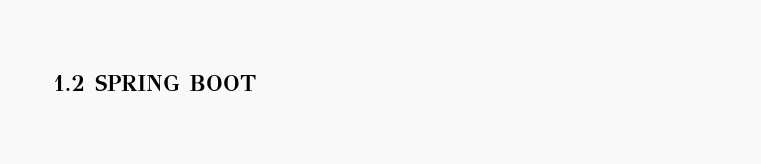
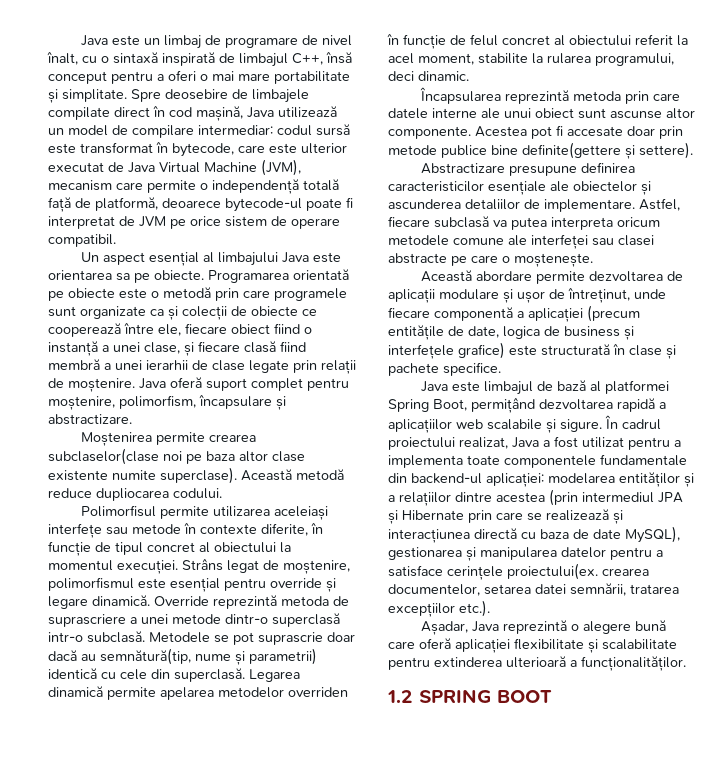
+ Java este un limbaj de programare de nivel înalt, cu o sintaxă inspirată de limbajul C++, însă conceput pentru a oferi o mai mare portabilitate și simplitate. Spre deosebire de limbajele compilate direct în cod mașină, Java utilizează un model de compilare intermediar: codul sursă este transformat în bytecode, care este ulterior executat de Java Virtual Machine (JVM), mecanism care permite o independență totală față de platformă, deoarece bytecode-ul poate fi interpretat de JVM pe orice sistem de operare compatibil.
+ Un aspect esențial al limbajului Java este orientarea sa pe obiecte. Programarea orientată pe obiecte este o metodă prin care programele sunt organizate ca și colecții de obiecte ce cooperează între ele, fiecare obiect fiind o instanță a unei clase, și fiecare clasă fiind membră a unei ierarhii de clase legate prin relații de moștenire. Java oferă suport complet pentru moștenire, polimorfism, încapsulare și abstractizare.
+ Moștenirea permite crearea subclaselor(clase noi pe baza altor clase existente numite superclase). Această metodă reduce dupliocarea codului.
+ Polimorfisul permite utilizarea aceleiași interfețe sau metode în contexte diferite, în funcție de tipul concret al obiectului la momentul execuției. Strâns legat de moștenire, polimorfismul este esențial pentru override și legare dinamică. Override reprezintă metoda de suprascriere a unei metode dintr-o superclasă intr-o subclasă. Metodele se pot suprascrie doar dacă au semnătură(tip, nume și parametrii) identică cu cele din superclasă. Legarea dinamică permite apelarea metodelor overriden în funcție de felul concret al obiectului referit la acel moment, stabilite la rularea programului, deci dinamic.
+ Încapsularea reprezintă metoda prin care datele interne ale unui obiect sunt ascunse altor componente. Acestea pot fi accesate doar prin metode publice bine definite(gettere și settere).
+ Abstractizare presupune definirea caracteristicilor esențiale ale obiectelor și ascunderea detaliilor de implementare. Astfel, fiecare subclasă va putea interpreta oricum metodele comune ale interfeței sau clasei abstracte pe care o moștenește.
+ Această abordare permite dezvoltarea de aplicații modulare și ușor de întreținut, unde fiecare componentă a aplicației (precum entitățile de date, logica de business și interfețele grafice) este structurată în clase și pachete specifice.
+ Java este limbajul de bază al platformei Spring Boot, permițând dezvoltarea rapidă a aplicațiilor web scalabile și sigure. În cadrul proiectului realizat, Java a fost utilizat pentru a implementa toate componentele fundamentale din backend-ul aplicației: modelarea entităților și a relațiilor dintre acestea (prin intermediul JPA și Hibernate prin care se realizează și interacțiunea directă cu baza de date MySQL), gestionarea și manipularea datelor pentru a satisface cerințele proiectului(ex. crearea documentelor, setarea datei semnării, tratarea excepțiilor etc.).
+ Așadar, Java reprezintă o alegere bună care oferă aplicației flexibilitate și scalabilitate pentru extinderea ulterioară a funcționalităților.

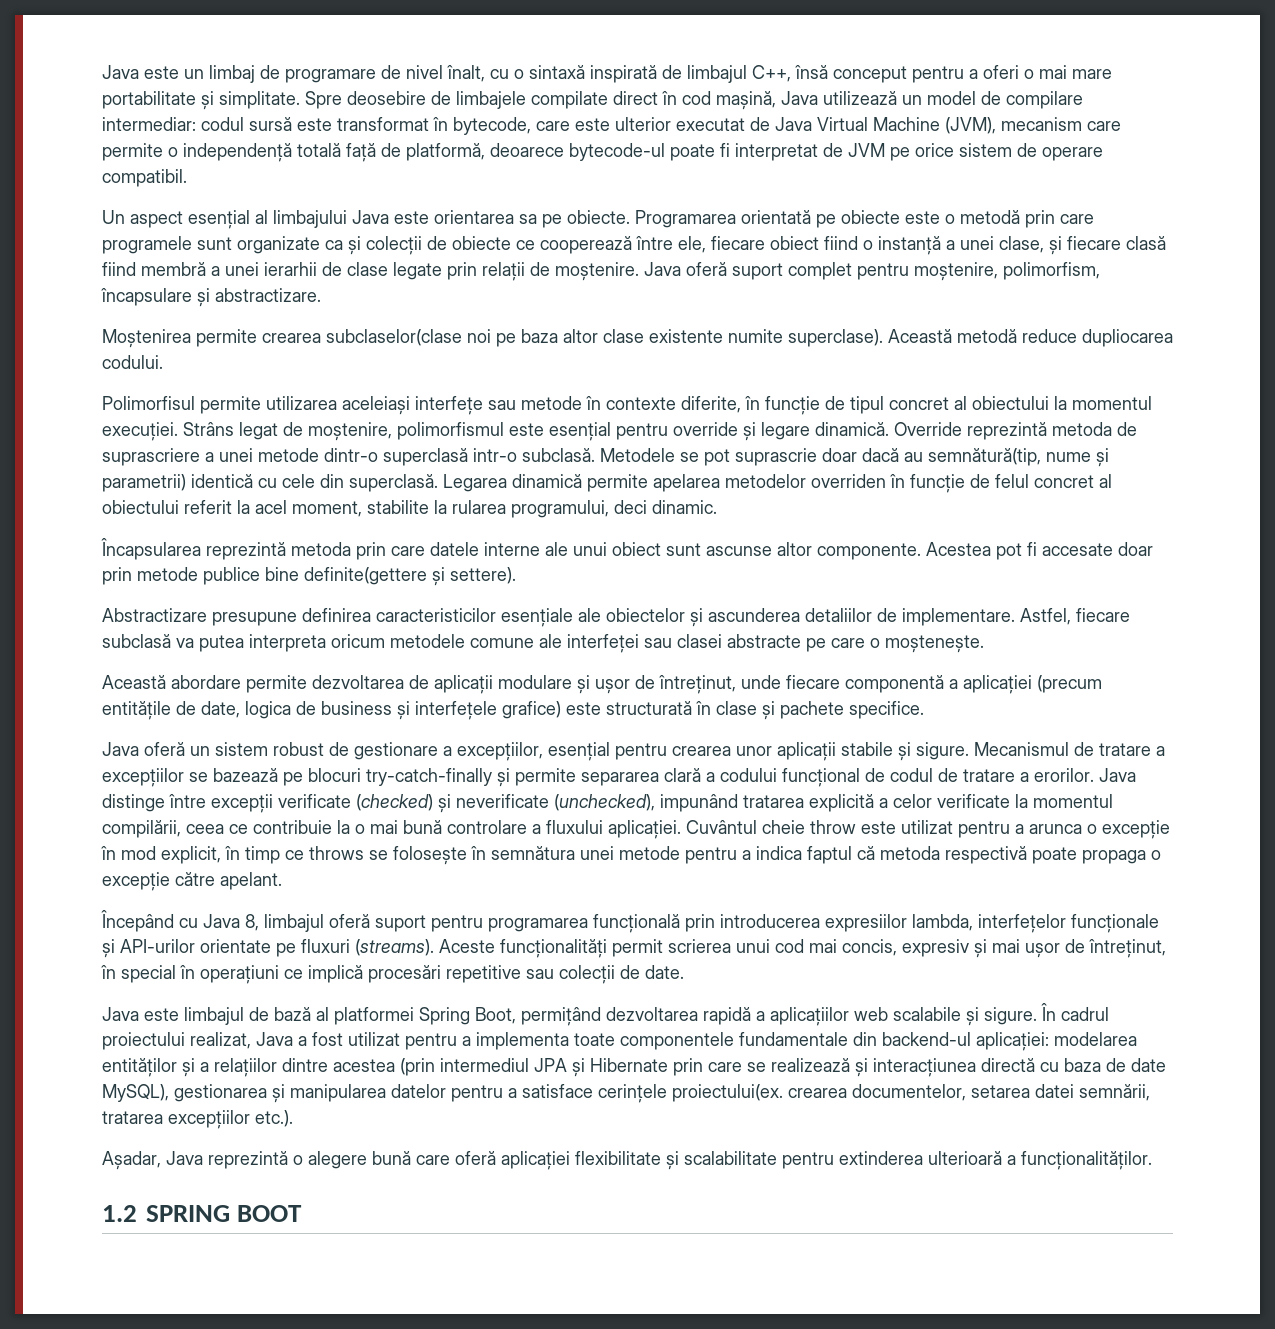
+ Java oferă un sistem robust de gestionare a excepțiilor, esențial pentru crearea unor aplicații stabile și sigure. Mecanismul de tratare a excepțiilor se bazează pe blocuri try-catch-finally și permite separarea clară a codului funcțional de codul de tratare a erorilor. Java distinge între excepții verificate (checked) și neverificate (unchecked), impunând tratarea explicită a celor verificate la momentul compilării, ceea ce contribuie la o mai bună controlare a fluxului aplicației. Cuvântul cheie throw este utilizat pentru a arunca o excepție în mod explicit, în timp ce throws se folosește în semnătura unei metode pentru a indica faptul că metoda respectivă poate propaga o excepție către apelant.
+ Începând cu Java 8, limbajul oferă suport pentru programarea funcțională prin introducerea expresiilor lambda, interfețelor funcționale și API-urilor orientate pe fluxuri (streams). Aceste funcționalități permit scrierea unui cod mai concis, expresiv și mai ușor de întreținut, în special în operațiuni ce implică procesări repetitive sau colecții de date.

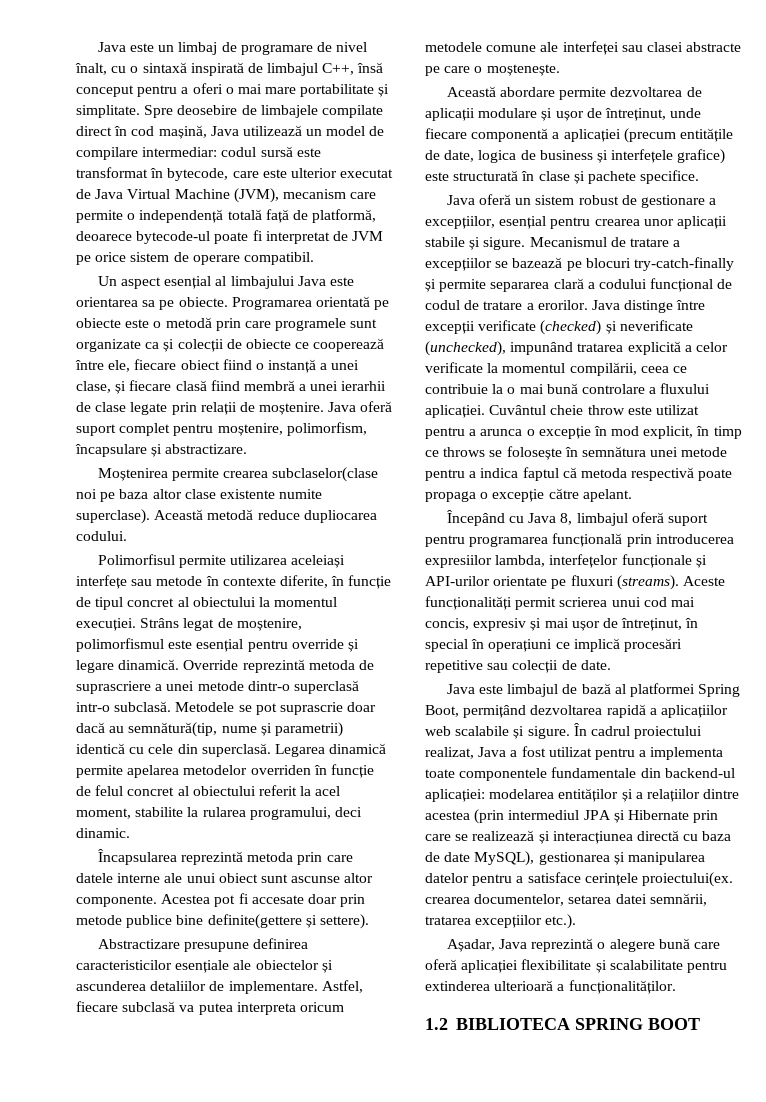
- 1.2 SPRING BOOT
+ 1.2 BIBLIOTECA SPRING BOOT

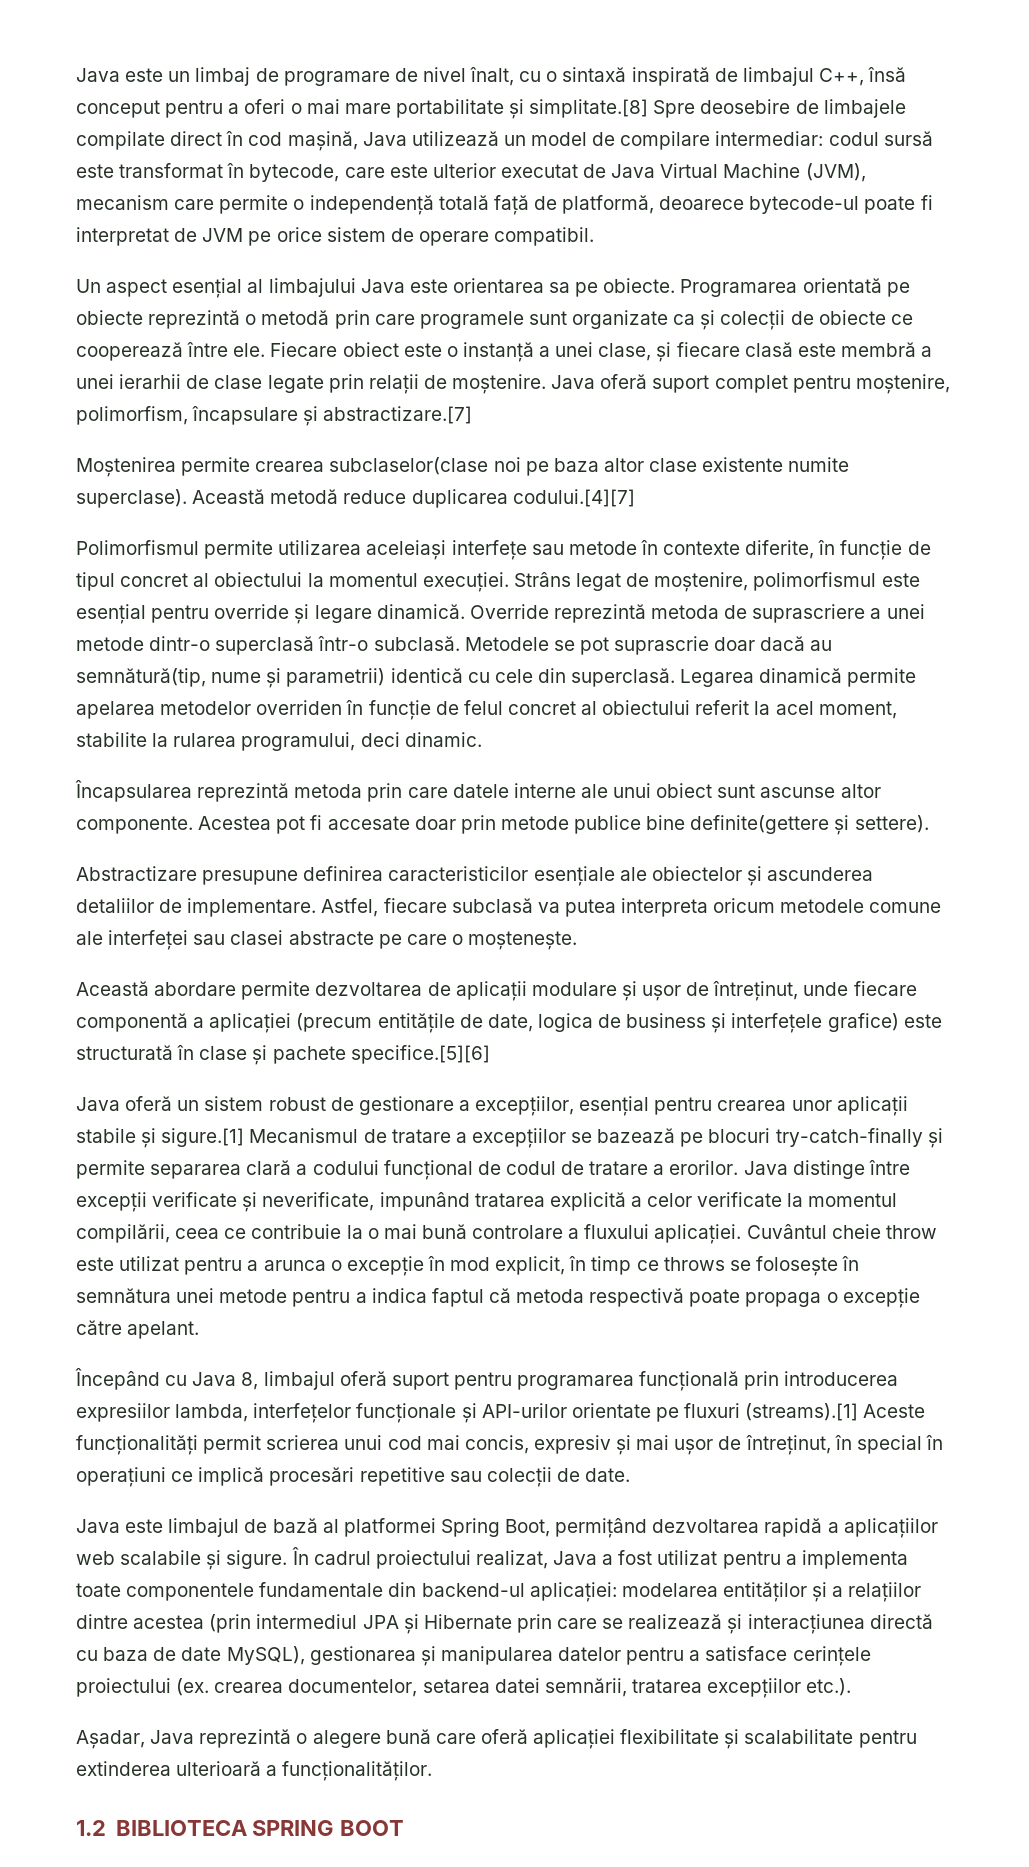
- Java este un limbaj de programare de nivel înalt, cu o sintaxă inspirată de limbajul C++, însă conceput pentru a oferi o mai mare portabilitate și simplitate. Spre deosebire de limbajele compilate direct în cod mașină, Java utilizează un model de compilare intermediar:
+ Java este un limbaj de programare de nivel înalt, cu o sintaxă inspirată de limbajul C++, însă conceput pentru a oferi o mai mare portabilitate și simplitate.[8] Spre deosebire de limbajele compilate direct în cod mașină, Java utilizează un model de compilare intermediar:
- Programarea orientată pe obiecte este o metodă prin care programele sunt organizate ca și colecții de obiecte ce cooperează între ele, fiecare obiect fiind o instanță a unei clase, și fiecare clasă fiind membră a unei ierarhii de clase legate prin relații de moștenire.
+ Programarea orientată pe obiecte reprezintă o metodă prin care programele sunt organizate ca și colecții de obiecte ce cooperează între ele. Fiecare obiect este o instanță a unei clase, și fiecare clasă este membră a unei ierarhii de clase legate prin relații de moștenire.
- Java oferă suport complet pentru moștenire, polimorfism, încapsulare și abstractizare.
+ Java oferă suport complet pentru moștenire, polimorfism, încapsulare și abstractizare.[7]
- Această metodă reduce dupliocarea codului.
- Polimorfisul permite utilizarea aceleiași interfețe sau metode în contexte diferite, în funcție de tipul concret al obiectului la momentul execuției.
+ Această metodă reduce duplicarea codului.[4][7]
+ Polimorfismul permite utilizarea aceleiași interfețe sau metode în contexte diferite, în funcție de tipul concret al obiectului la momentul execuției.
- Override reprezintă metoda de suprascriere a unei metode dintr-o superclasă intr-o subclasă.
+ Override reprezintă metoda de suprascriere a unei metode dintr-o superclasă într-o subclasă.
- Această abordare permite dezvoltarea de aplicații modulare și ușor de întreținut, unde fiecare componentă a aplicației (precum entitățile de date, logica de business și interfețele grafice) este structurată în clase și pachete specifice.
+ Această abordare permite dezvoltarea de aplicații modulare și ușor de întreținut, unde fiecare componentă a aplicației (precum entitățile de date, logica de business și interfețele grafice) este structurată în clase și pachete specifice.[5][6]
- Java oferă un sistem robust de gestionare a excepțiilor, esențial pentru crearea unor aplicații stabile și sigure. Mecanismul de tratare a excepțiilor se bazează pe blocuri try-catch-finally și permite separarea clară a codului funcțional de codul de tratare a erorilor.
+ Java oferă un sistem robust de gestionare a excepțiilor, esențial pentru crearea unor aplicații stabile și sigure.[1] Mecanismul de tratare a excepțiilor se bazează pe blocuri try-catch-finally și permite separarea clară a codului funcțional de codul de tratare a erorilor.
- Java distinge între excepții verificate (checked) și neverificate (unchecked), impunând tratarea explicită a celor verificate la momentul compilării, ceea ce contribuie la o mai bună controlare a fluxului aplicației.
+ Java distinge între excepții verificate și neverificate, impunând tratarea explicită a celor verificate la momentul compilării, ceea ce contribuie la o mai bună controlare a fluxului aplicației.
- Începând cu Java 8, limbajul oferă suport pentru programarea funcțională prin introducerea expresiilor lambda, interfețelor funcționale și API-urilor orientate pe fluxuri (streams). Aceste funcționalități permit scrierea unui cod mai concis, expresiv și mai ușor de întreținut, în special în operațiuni ce implică procesări repetitive sau colecții de date.
+ Începând cu Java 8, limbajul oferă suport pentru programarea funcțională prin introducerea expresiilor lambda, interfețelor funcționale și API-urilor orientate pe fluxuri (streams).[1] Aceste funcționalități permit scrierea unui cod mai concis, expresiv și mai ușor de întreținut, în special în operațiuni ce implică procesări repetitive sau colecții de date.
- În cadrul proiectului realizat, Java a fost utilizat pentru a implementa toate componentele fundamentale din backend-ul aplicației: modelarea entităților și a relațiilor dintre acestea (prin intermediul JPA și Hibernate prin care se realizează și interacțiunea directă cu baza de date MySQL), gestionarea și manipularea datelor pentru a satisface cerințele proiectului(ex. crearea documentelor, setarea datei semnării, tratarea excepțiilor etc.).
+ În cadrul proiectului realizat, Java a fost utilizat pentru a implementa toate componentele fundamentale din backend-ul aplicației: modelarea entităților și a relațiilor dintre acestea (prin intermediul JPA și Hibernate prin care se realizează și interacțiunea directă cu baza de date MySQL), gestionarea și manipularea datelor pentru a satisface cerințele proiectului (ex. crearea documentelor, setarea datei semnării, tratarea excepțiilor etc.).

